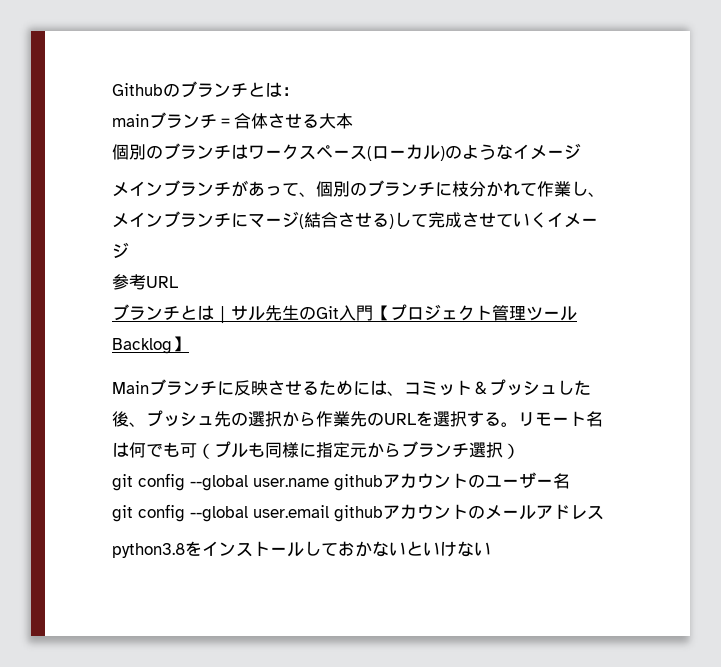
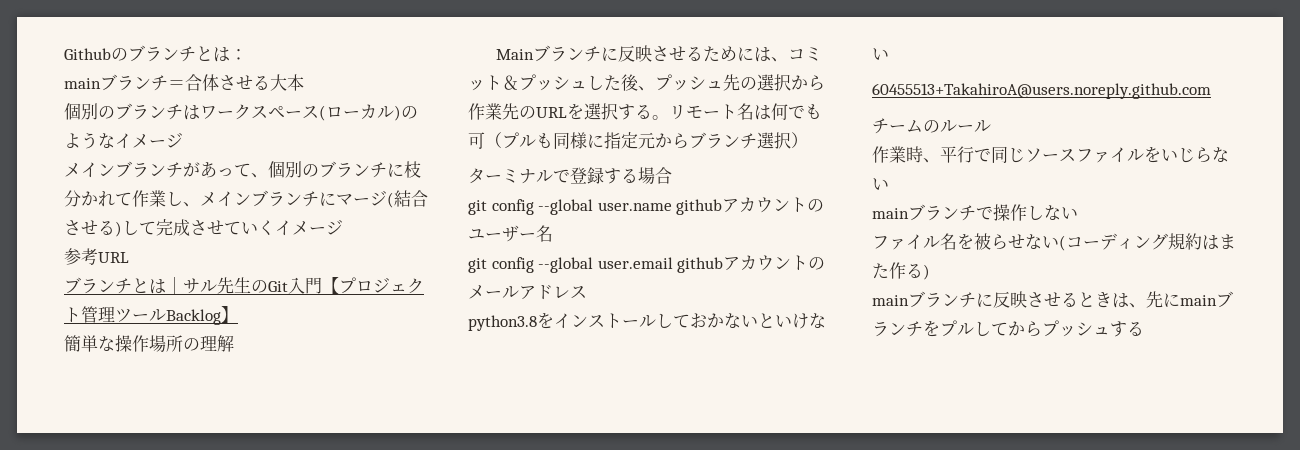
+ 簡単な操作場所の理解
+ ターミナルで登録する場合
+ 60455513+TakahiroA@users.noreply.github.com
+ チームのルール
+ 作業時、平行で同じソースファイルをいじらない
+ mainブランチで操作しない
+ ファイル名を被らせない(コーディング規約はまた作る)
+ mainブランチに反映させるときは、先にmainブランチをプルしてからプッシュする

